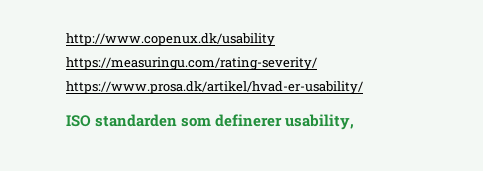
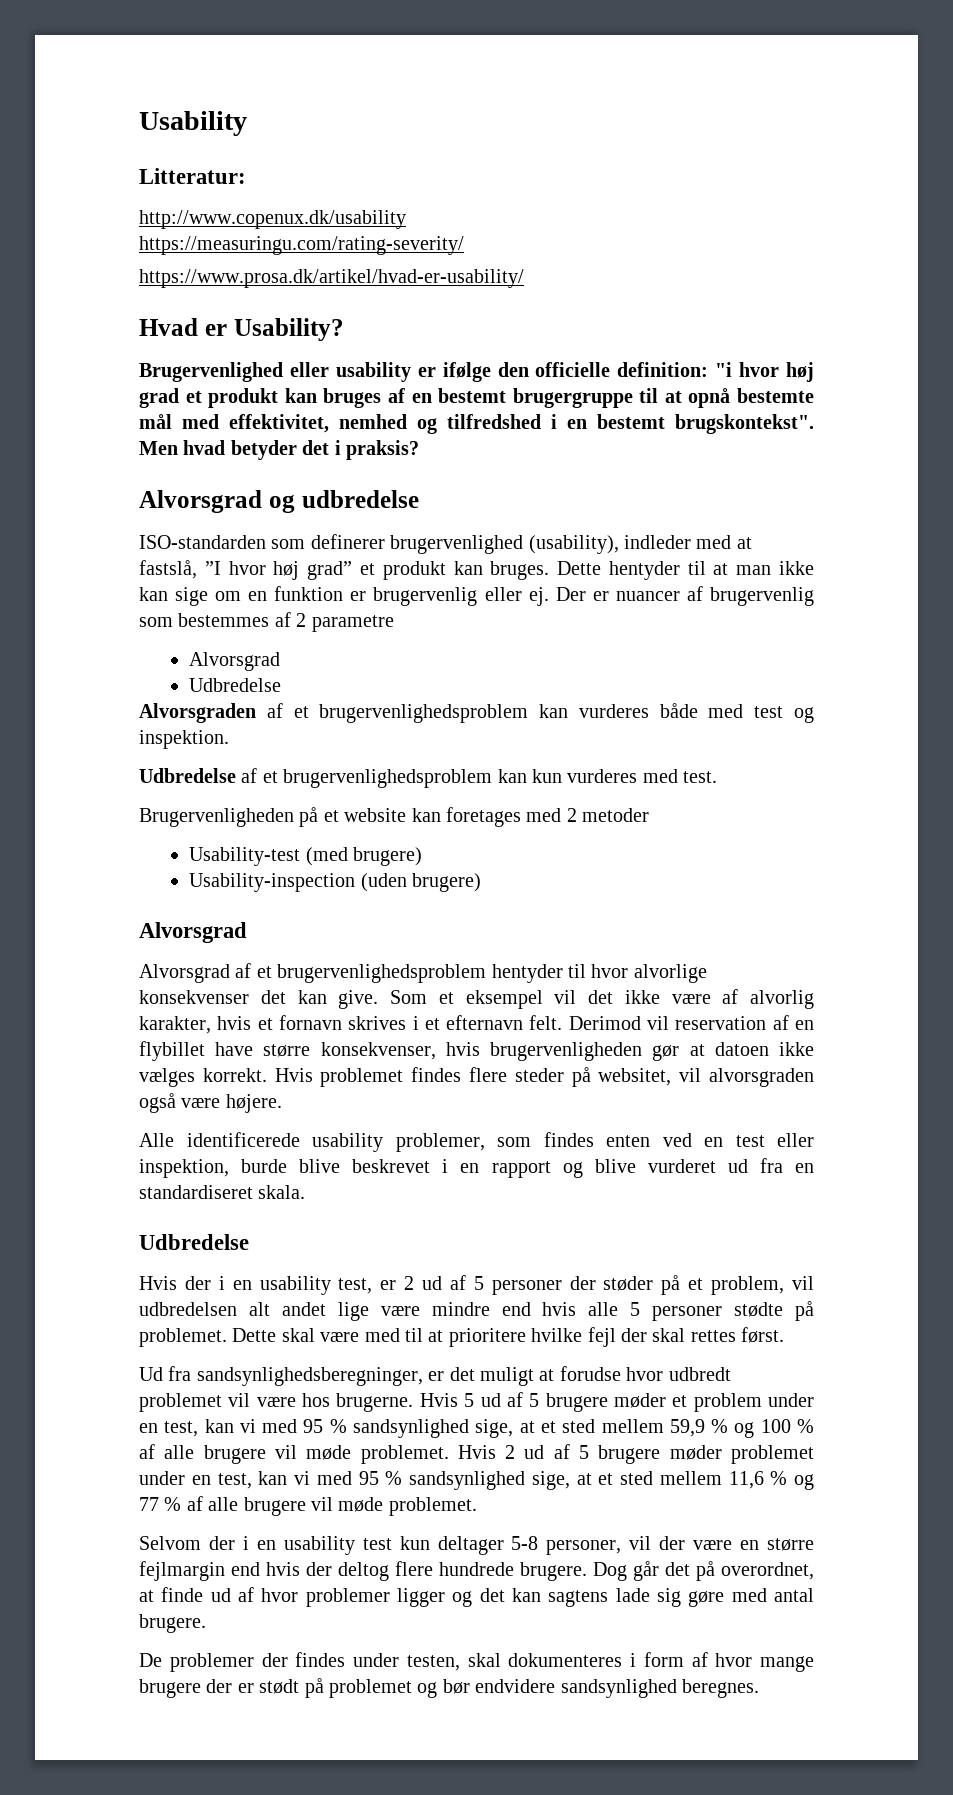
+ Usability
+ Litteratur:
- ISO standarden som definerer usability,
+ Hvad er Usability?
+ Brugervenlighed eller usability er ifølge den officielle definition: "i hvor høj grad et produkt kan bruges af en bestemt brugergruppe til at opnå bestemte mål med effektivitet, nemhed og tilfredshed i en bestemt brugskontekst". Men hvad betyder det i praksis?
+ Alvorsgrad og udbredelse
+ ISO-standarden som definerer brugervenlighed (usability), indleder med at fastslå, ”I hvor høj grad” et produkt kan bruges. Dette hentyder til at man ikke kan sige om en funktion er brugervenlig eller ej. Der er nuancer af brugervenlig som bestemmes af 2 parametre
+ Alvorsgrad
+ Udbredelse
+ Alvorsgraden af et brugervenlighedsproblem kan vurderes både med test og inspektion.
+ Udbredelse af et brugervenlighedsproblem kan kun vurderes med test.
+ Brugervenligheden på et website kan foretages med 2 metoder
+ Usability-test (med brugere)
+ Usability-inspection (uden brugere)
+ Alvorsgrad
+ Alvorsgrad af et brugervenlighedsproblem hentyder til hvor alvorlige konsekvenser det kan give. Som et eksempel vil det ikke være af alvorlig karakter, hvis et fornavn skrives i et efternavn felt. Derimod vil reservation af en flybillet have større konsekvenser, hvis brugervenligheden gør at datoen ikke vælges korrekt. Hvis problemet findes flere steder på websitet, vil alvorsgraden også være højere.
+ Alle identificerede usability problemer, som findes enten ved en test eller inspektion, burde blive beskrevet i en rapport og blive vurderet ud fra en standardiseret skala.
+ Udbredelse
+ Hvis der i en usability test, er 2 ud af 5 personer der støder på et problem, vil udbredelsen alt andet lige være mindre end hvis alle 5 personer stødte på problemet. Dette skal være med til at prioritere hvilke fejl der skal rettes først.
+ Ud fra sandsynlighedsberegninger, er det muligt at forudse hvor udbredt problemet vil være hos brugerne. Hvis 5 ud af 5 brugere møder et problem under en test, kan vi med 95 % sandsynlighed sige, at et sted mellem 59,9 % og 100 % af alle brugere vil møde problemet. Hvis 2 ud af 5 brugere møder problemet under en test, kan vi med 95 % sandsynlighed sige, at et sted mellem 11,6 % og 77 % af alle brugere vil møde problemet.
+ Selvom der i en usability test kun deltager 5-8 personer, vil der være en større fejlmargin end hvis der deltog flere hundrede brugere. Dog går det på overordnet, at finde ud af hvor problemer ligger og det kan sagtens lade sig gøre med antal brugere.
+ De problemer der findes under testen, skal dokumenteres i form af hvor mange brugere der er stødt på problemet og bør endvidere sandsynlighed beregnes.

